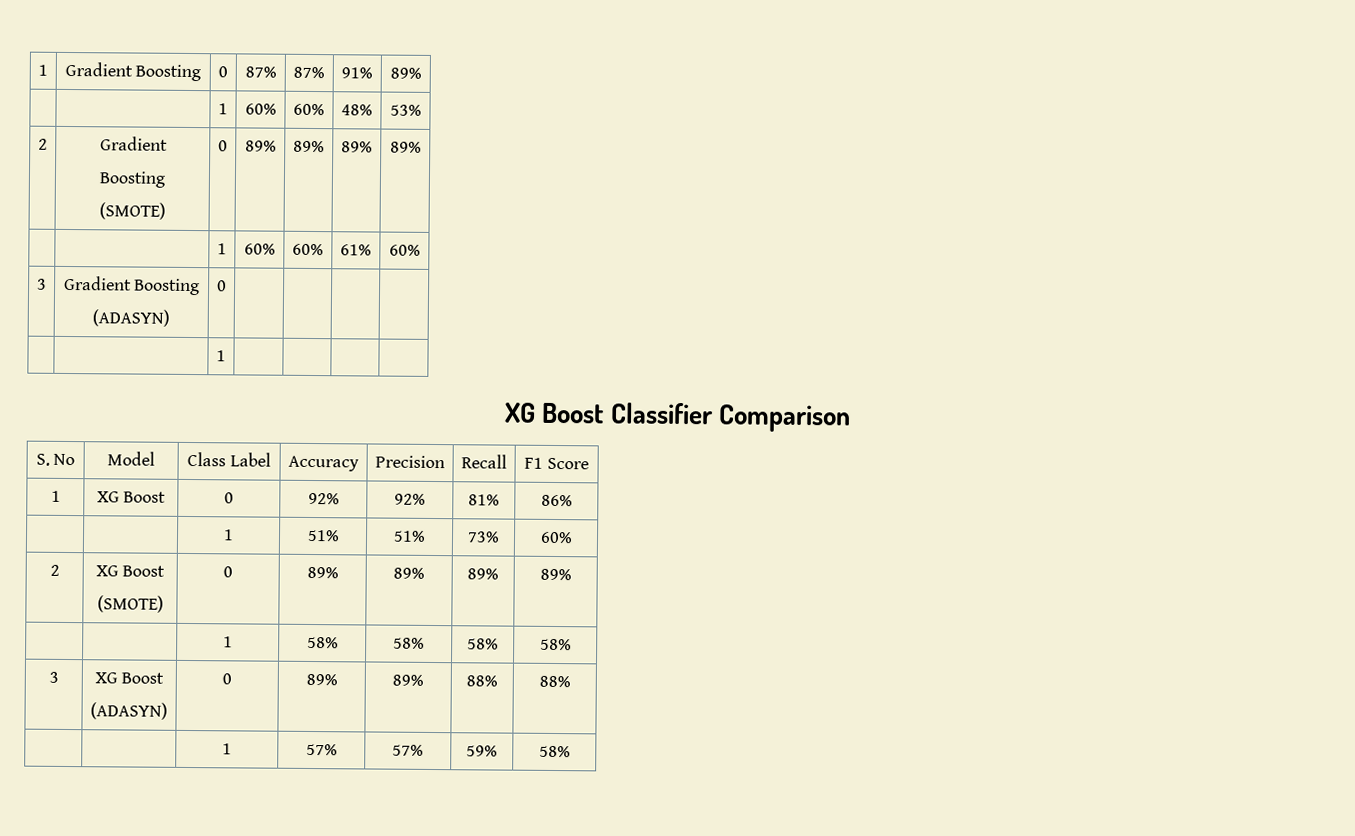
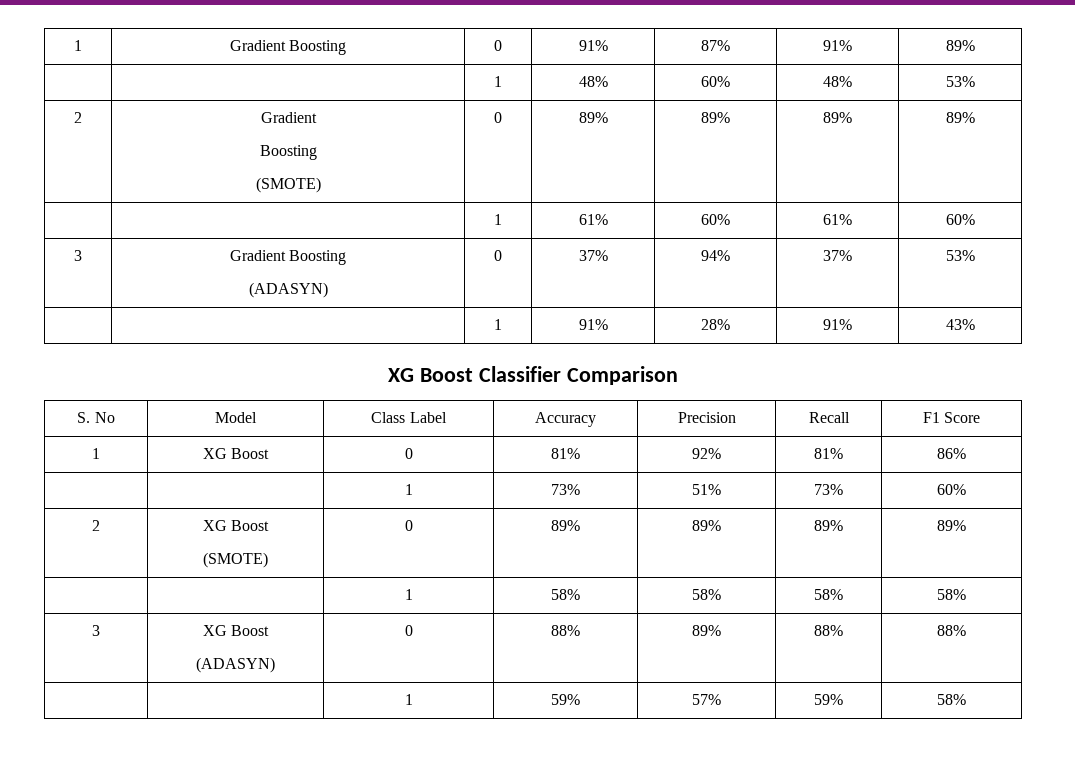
- 1 | Gradient Boosting | 0 | 87% | 87% | 91% | 89%
+ 1 | Gradient Boosting | 0 | 91% | 87% | 91% | 89%
- | | 1 | 60% | 60% | 48% | 53%
+ | | 1 | 48% | 60% | 48% | 53%
- | | 1 | 60% | 60% | 61% | 60%
+ | | 1 | 61% | 60% | 61% | 60%
  3 | Gradient Boosting
- (ADASYN) | 0 | | | |
- | | 1 | | | |
+ (ADASYN) | 0 | 37% | 94% | 37% | 53%
+ | | 1 | 91% | 28% | 91% | 43%
- 1 | XG Boost | 0 | 92% | 92% | 81% | 86%
+ 1 | XG Boost | 0 | 81% | 92% | 81% | 86%
- | | 1 | 51% | 51% | 73% | 60%
+ | | 1 | 73% | 51% | 73% | 60%
  3 | XG Boost
- (ADASYN) | 0 | 89% | 89% | 88% | 88%
+ (ADASYN) | 0 | 88% | 89% | 88% | 88%
- | | 1 | 57% | 57% | 59% | 58%
+ | | 1 | 59% | 57% | 59% | 58%

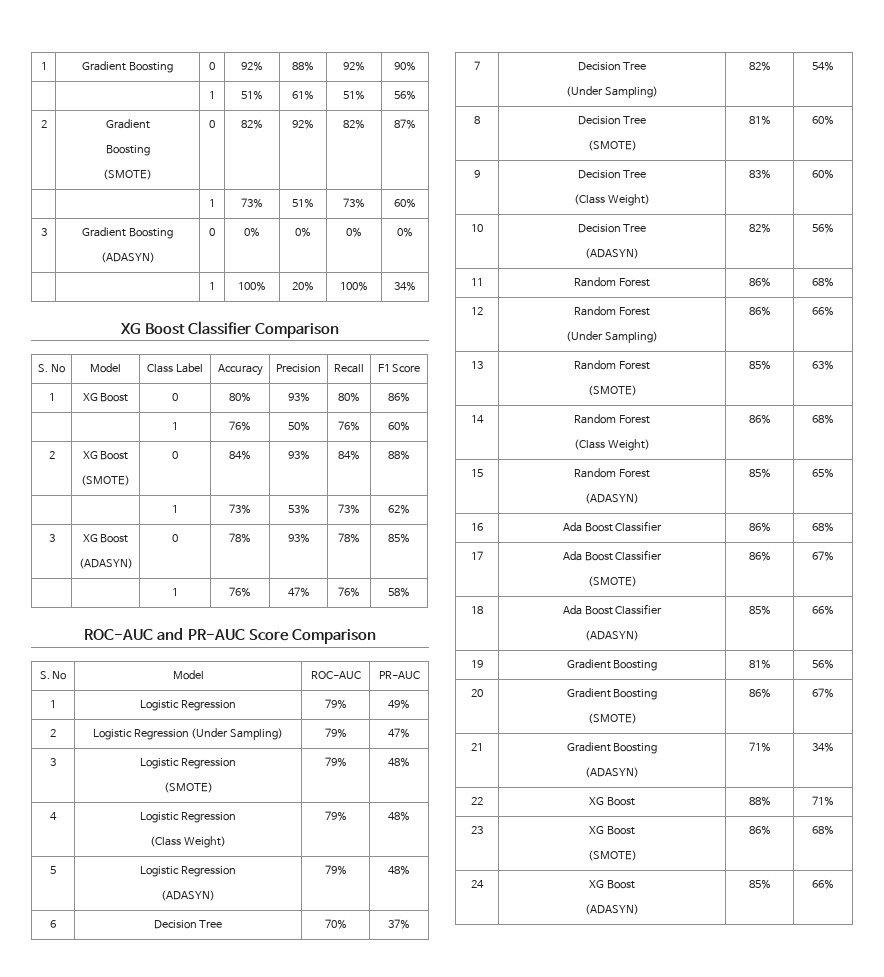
- 1 | Gradient Boosting | 0 | 91% | 87% | 91% | 89%
- | | 1 | 48% | 60% | 48% | 53%
+ 1 | Gradient Boosting | 0 | 92% | 88% | 92% | 90%
+ | | 1 | 51% | 61% | 51% | 56%
  2 | Gradient
  Boosting
- (SMOTE) | 0 | 89% | 89% | 89% | 89%
- | | 1 | 61% | 60% | 61% | 60%
+ (SMOTE) | 0 | 82% | 92% | 82% | 87%
+ | | 1 | 73% | 51% | 73% | 60%
  3 | Gradient Boosting
- (ADASYN) | 0 | 37% | 94% | 37% | 53%
- | | 1 | 91% | 28% | 91% | 43%
+ (ADASYN) | 0 | 0% | 0% | 0% | 0%
+ | | 1 | 100% | 20% | 100% | 34%
- 1 | XG Boost | 0 | 81% | 92% | 81% | 86%
+ 1 | XG Boost | 0 | 80% | 93% | 80% | 86%
- | | 1 | 73% | 51% | 73% | 60%
+ | | 1 | 76% | 50% | 76% | 60%
  2 | XG Boost
- (SMOTE) | 0 | 89% | 89% | 89% | 89%
- | | 1 | 58% | 58% | 58% | 58%
+ (SMOTE) | 0 | 84% | 93% | 84% | 88%
+ | | 1 | 73% | 53% | 73% | 62%
  3 | XG Boost
- (ADASYN) | 0 | 88% | 89% | 88% | 88%
- | | 1 | 59% | 57% | 59% | 58%
+ (ADASYN) | 0 | 78% | 93% | 78% | 85%
+ | | 1 | 76% | 47% | 76% | 58%
+ ROC-AUC and PR-AUC Score Comparison
+ S. No | Model | ROC-AUC | PR-AUC
+ 1 | Logistic Regression | 79% | 49%
+ 2 | Logistic Regression (Under Sampling) | 79% | 47%
+ 3 | Logistic Regression
+ (SMOTE) | 79% | 48%
+ 4 | Logistic Regression
+ (Class Weight) | 79% | 48%
+ 5 | Logistic Regression
+ (ADASYN) | 79% | 48%
+ 6 | Decision Tree | 70% | 37%
+ 7 | Decision Tree
+ (Under Sampling) | 82% | 54%
+ 8 | Decision Tree
+ (SMOTE) | 81% | 60%
+ 9 | Decision Tree
+ (Class Weight) | 83% | 60%
+ 10 | Decision Tree
+ (ADASYN) | 82% | 56%
+ 11 | Random Forest | 86% | 68%
+ 12 | Random Forest
+ (Under Sampling) | 86% | 66%
+ 13 | Random Forest
+ (SMOTE) | 85% | 63%
+ 14 | Random Forest
+ (Class Weight) | 86% | 68%
+ 15 | Random Forest
+ (ADASYN) | 85% | 65%
+ 16 | Ada Boost Classifier | 86% | 68%
+ 17 | Ada Boost Classifier
+ (SMOTE) | 86% | 67%
+ 18 | Ada Boost Classifier
+ (ADASYN) | 85% | 66%
+ 19 | Gradient Boosting | 81% | 56%
+ 20 | Gradient Boosting
+ (SMOTE) | 86% | 67%
+ 21 | Gradient Boosting
+ (ADASYN) | 71% | 34%
+ 22 | XG Boost | 88% | 71%
+ 23 | XG Boost
+ (SMOTE) | 86% | 68%
+ 24 | XG Boost
+ (ADASYN) | 85% | 66%

